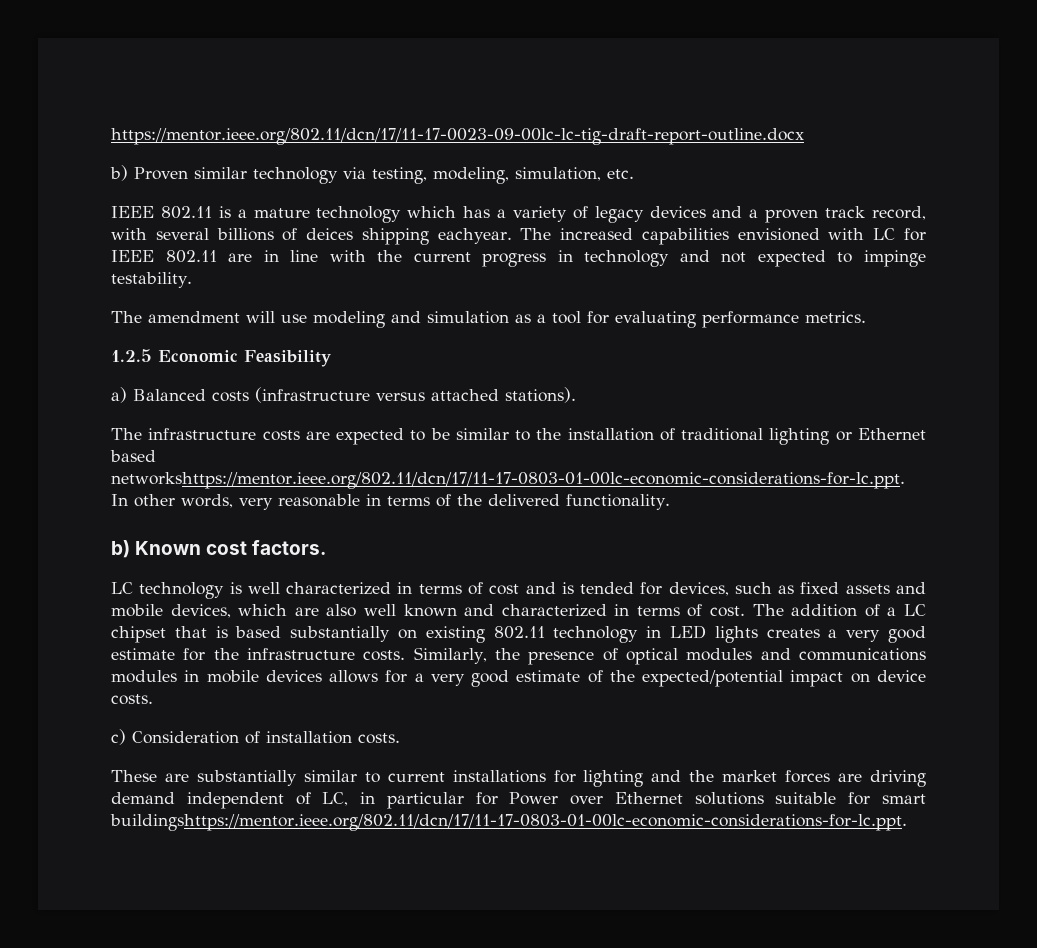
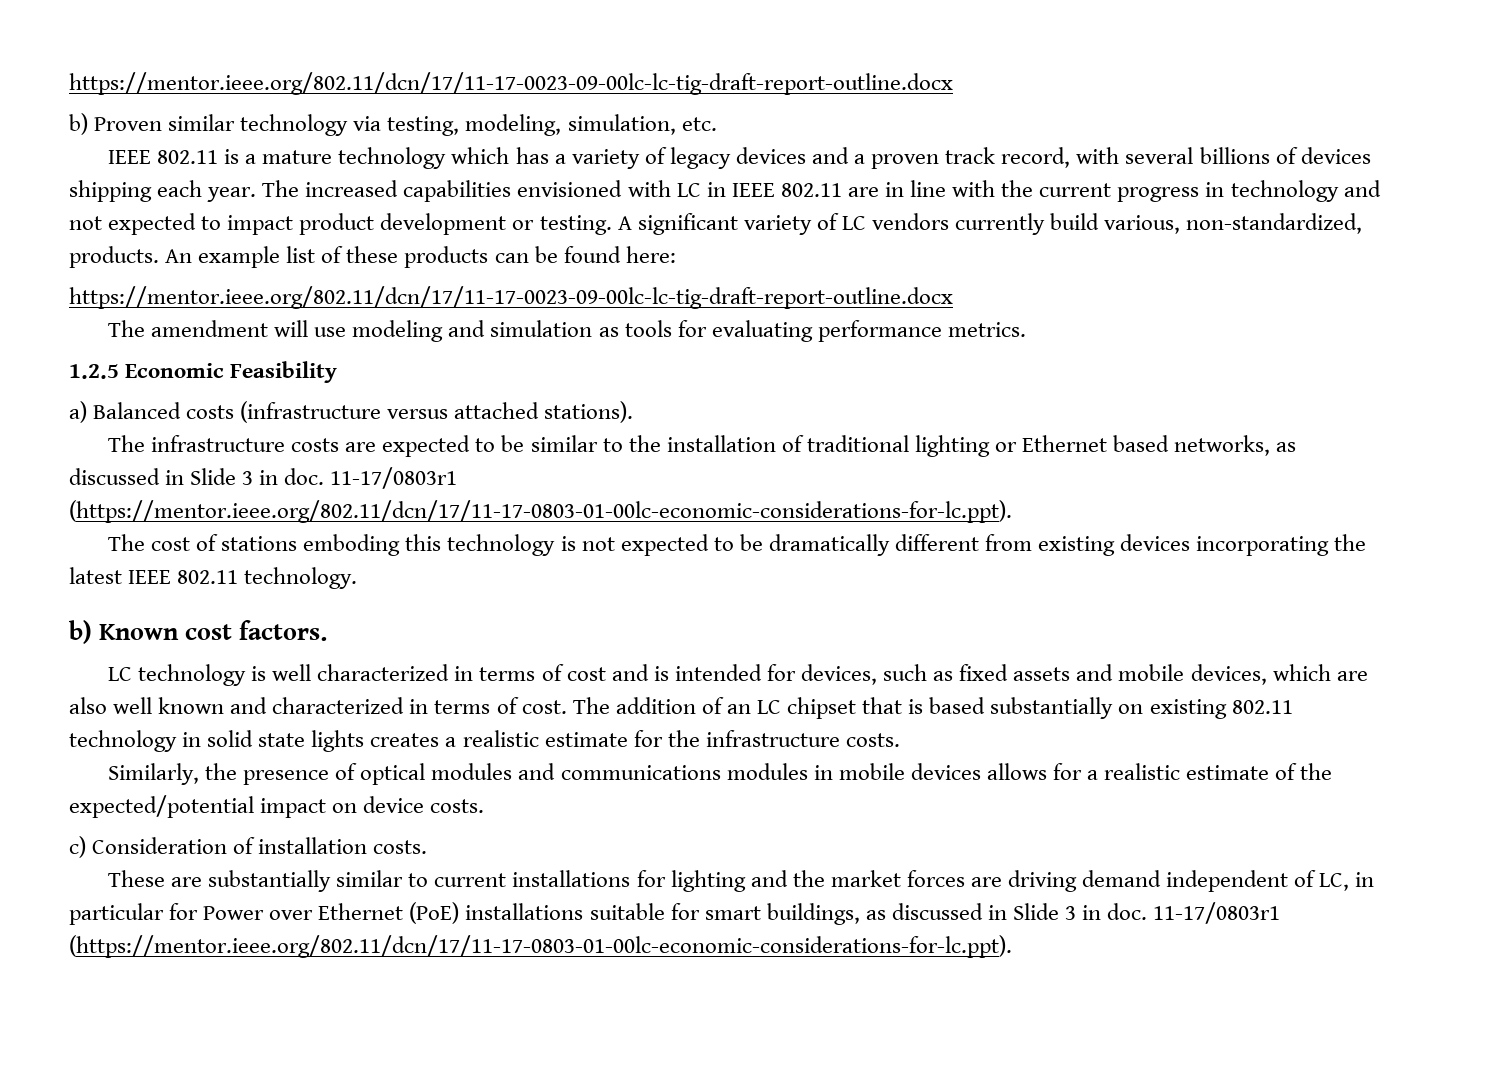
- IEEE 802.11 is a mature technology which has a variety of legacy devices and a proven track record, with several billions of deices shipping eachyear.
+ IEEE 802.11 is a mature technology which has a variety of legacy devices and a proven track record, with several billions of devices shipping each year.
- The increased capabilities envisioned with LC for IEEE 802.11 are in line with the current progress in technology and not expected to impinge testability.
+ The increased capabilities envisioned with LC in IEEE 802.11 are in line with the current progress in technology and not expected to impact product development or testing. A significant variety of LC vendors currently build various, non-standardized, products. An example list of these products can be found here:
+ https://mentor.ieee.org/802.11/dcn/17/11-17-0023-09-00lc-lc-tig-draft-report-outline.docx
- The amendment will use modeling and simulation as a tool for evaluating performance metrics.
+ The amendment will use modeling and simulation as tools for evaluating performance metrics.
- The infrastructure costs are expected to be similar to the installation of traditional lighting or Ethernet based networkshttps://mentor.ieee.org/802.11/dcn/17/11-17-0803-01-00lc-economic-considerations-for-lc.ppt. In other words, very reasonable in terms of the delivered functionality.
+ The infrastructure costs are expected to be similar to the installation of traditional lighting or Ethernet based networks, as discussed in Slide 3 in doc. 11-17/0803r1 (https://mentor.ieee.org/802.11/dcn/17/11-17-0803-01-00lc-economic-considerations-for-lc.ppt).
+ The cost of stations emboding this technology is not expected to be dramatically different from existing devices incorporating the latest IEEE 802.11 technology.
- LC technology is well characterized in terms of cost and is tended for devices, such as fixed assets and mobile devices, which are also well known and characterized in terms of cost.
+ LC technology is well characterized in terms of cost and is intended for devices, such as fixed assets and mobile devices, which are also well known and characterized in terms of cost.
- The addition of a LC chipset that is based substantially on existing 802.11 technology in LED lights creates a very good estimate for the infrastructure costs. Similarly, the presence of optical modules and communications modules in mobile devices allows for a very good estimate of the expected/potential impact on device costs.
+ The addition of an LC chipset that is based substantially on existing 802.11 technology in solid state lights creates a realistic estimate for the infrastructure costs.
+ Similarly, the presence of optical modules and communications modules in mobile devices allows for a realistic estimate of the expected/potential impact on device costs.
- These are substantially similar to current installations for lighting and the market forces are driving demand independent of LC, in particular for Power over Ethernet solutions suitable for smart buildingshttps://mentor.ieee.org/802.11/dcn/17/11-17-0803-01-00lc-economic-considerations-for-lc.ppt.
+ These are substantially similar to current installations for lighting and the market forces are driving demand independent of LC, in particular for Power over Ethernet (PoE) installations suitable for smart buildings, as discussed in Slide 3 in doc. 11-17/0803r1 (https://mentor.ieee.org/802.11/dcn/17/11-17-0803-01-00lc-economic-considerations-for-lc.ppt).

